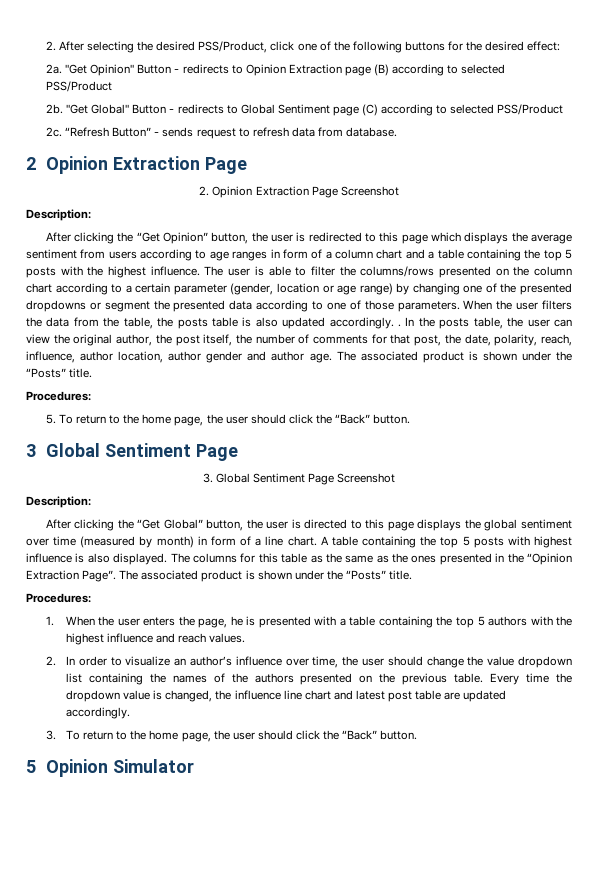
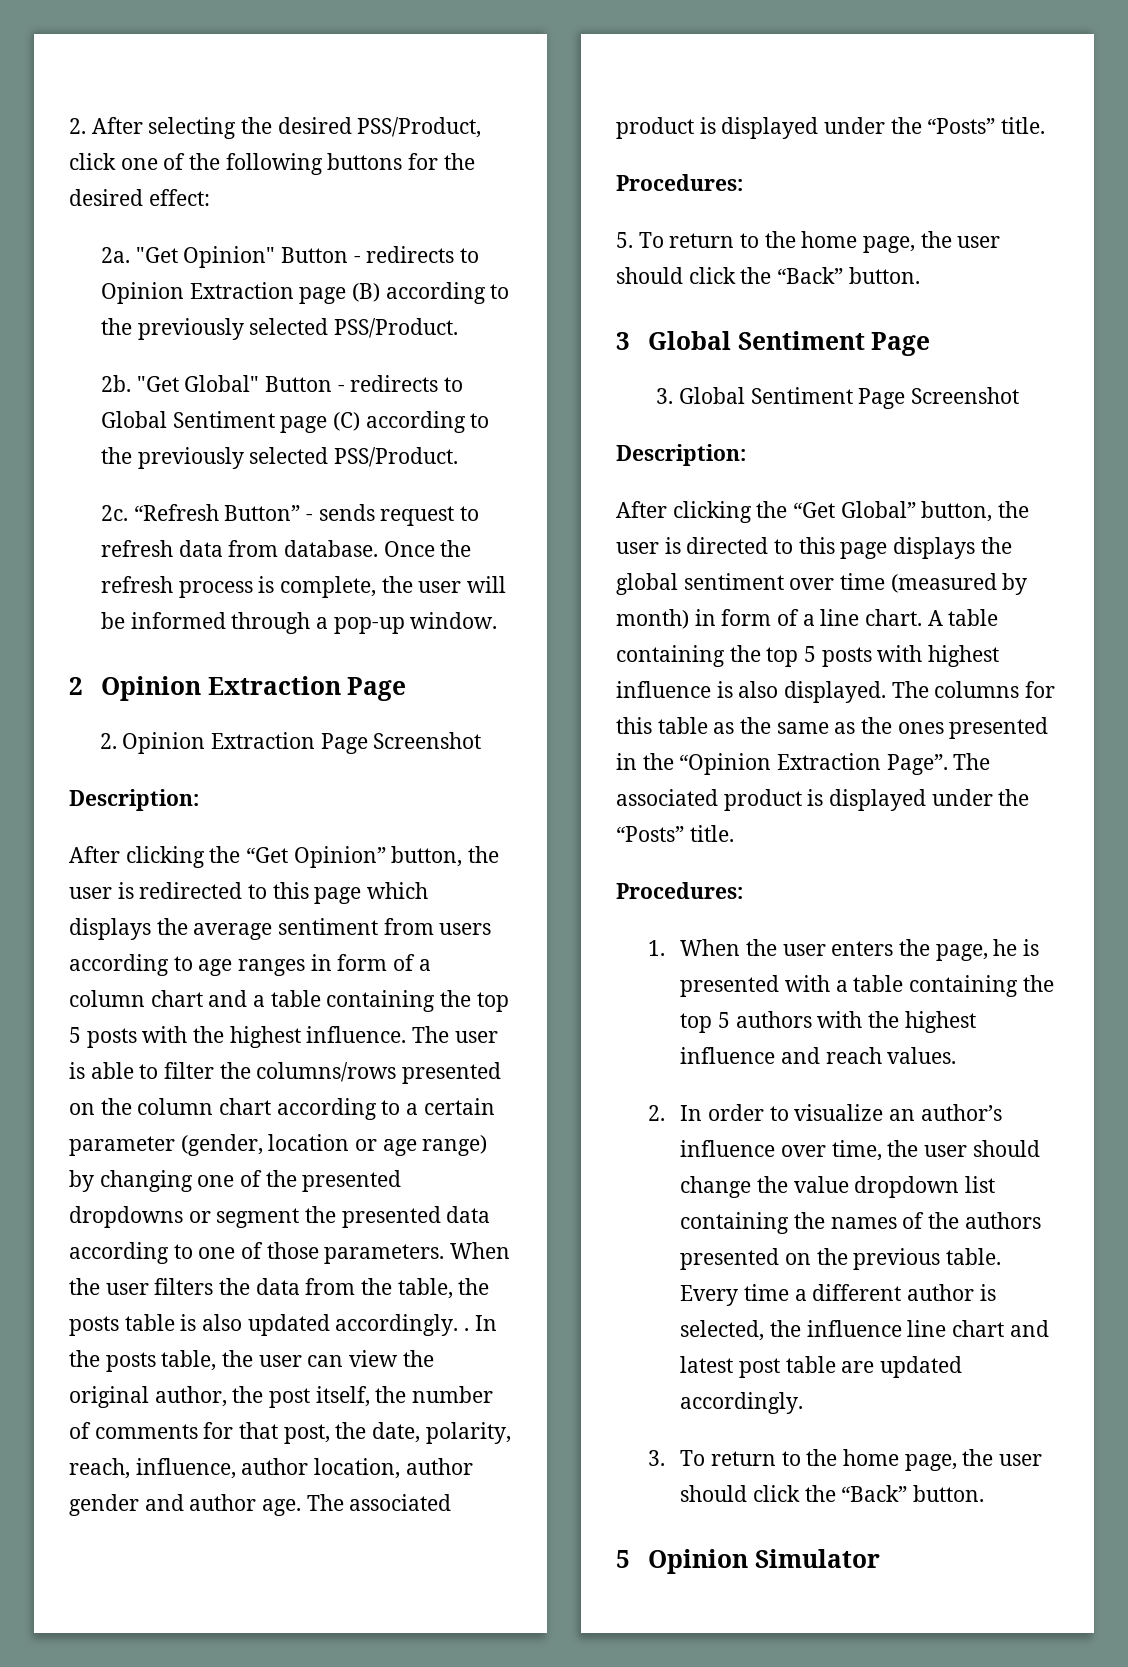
- "Get Opinion" Button - redirects to Opinion Extraction page (B) according to selected PSS/Product
+ "Get Opinion" Button - redirects to Opinion Extraction page (B) according to the previously selected PSS/Product.
- "Get Global" Button - redirects to Global Sentiment page (C) according to selected PSS/Product
+ "Get Global" Button - redirects to Global Sentiment page (C) according to the previously selected PSS/Product.
+ Once the refresh process is complete, the user will be informed through a pop-up window.
- In the posts table, the user can view the original author, the post itself, the number of comments for that post, the date, polarity, reach, influence, author location, author gender and author age. The associated product is shown under the “Posts” title.
+ In the posts table, the user can view the original author, the post itself, the number of comments for that post, the date, polarity, reach, influence, author location, author gender and author age. The associated product is displayed under the “Posts” title.
- The columns for this table as the same as the ones presented in the “Opinion Extraction Page”. The associated product is shown under the “Posts” title.
+ The columns for this table as the same as the ones presented in the “Opinion Extraction Page”. The associated product is displayed under the “Posts” title.
- Every time the dropdown value is changed, the influence line chart and latest post table are updated accordingly.
+ Every time a different author is selected, the influence line chart and latest post table are updated accordingly.

